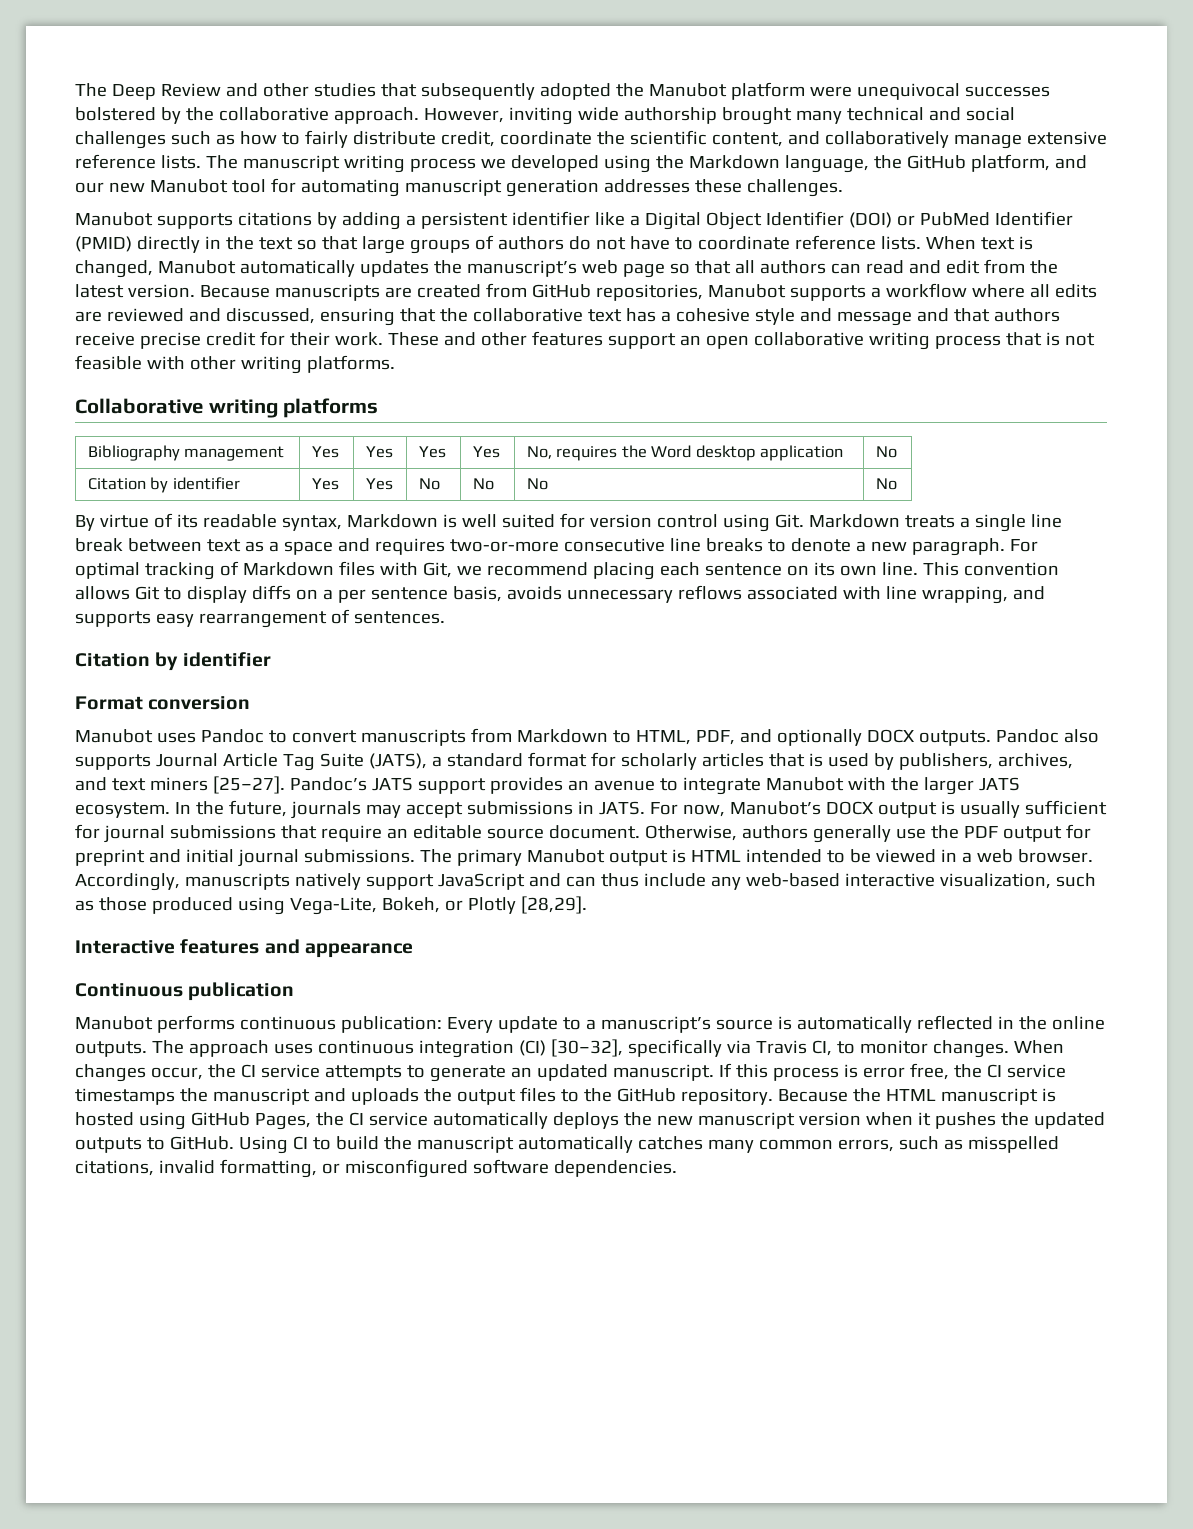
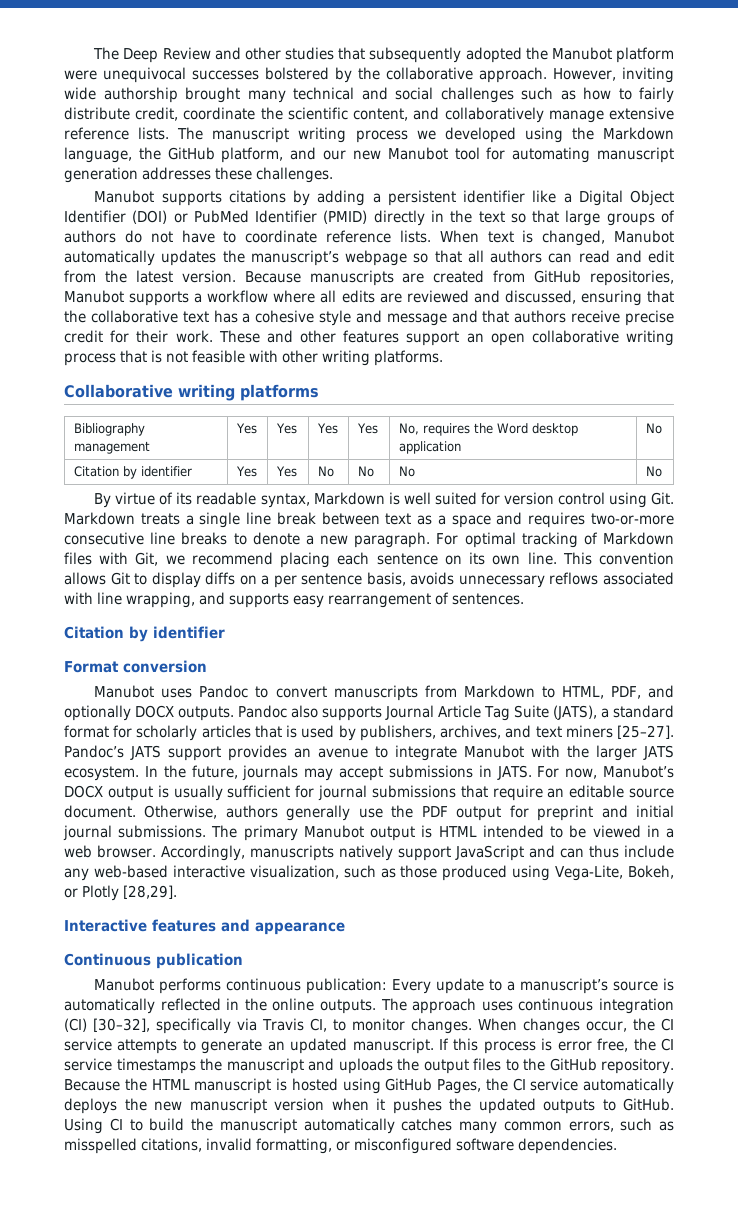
- When text is changed, Manubot automatically updates the manuscript’s web page so that all authors can read and edit from the latest version.
+ When text is changed, Manubot automatically updates the manuscript’s webpage so that all authors can read and edit from the latest version.

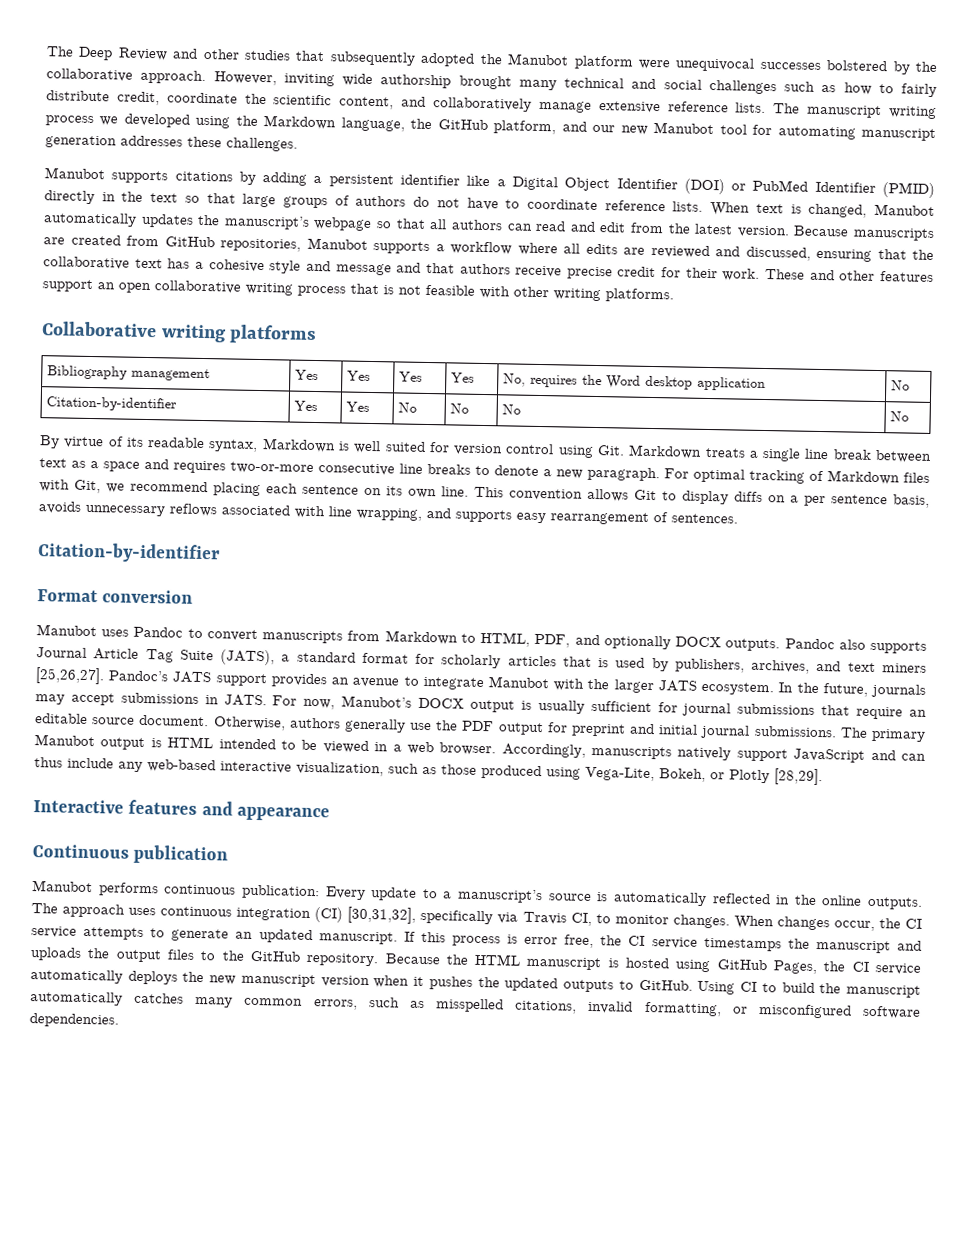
- Citation by identifier | Yes | Yes | No | No | No | No
+ Citation-by-identifier | Yes | Yes | No | No | No | No
  This convention allows Git to display diffs on a per sentence basis, avoids unnecessary reflows associated with line wrapping, and supports easy rearrangement of sentences.
- Citation by identifier
+ Citation-by-identifier
- Pandoc also supports Journal Article Tag Suite (JATS), a standard format for scholarly articles that is used by publishers, archives, and text miners [25–27].
+ Pandoc also supports Journal Article Tag Suite (JATS), a standard format for scholarly articles that is used by publishers, archives, and text miners [25,26,27].
- The approach uses continuous integration (CI) [30–32], specifically via Travis CI, to monitor changes.
+ The approach uses continuous integration (CI) [30,31,32], specifically via Travis CI, to monitor changes.

